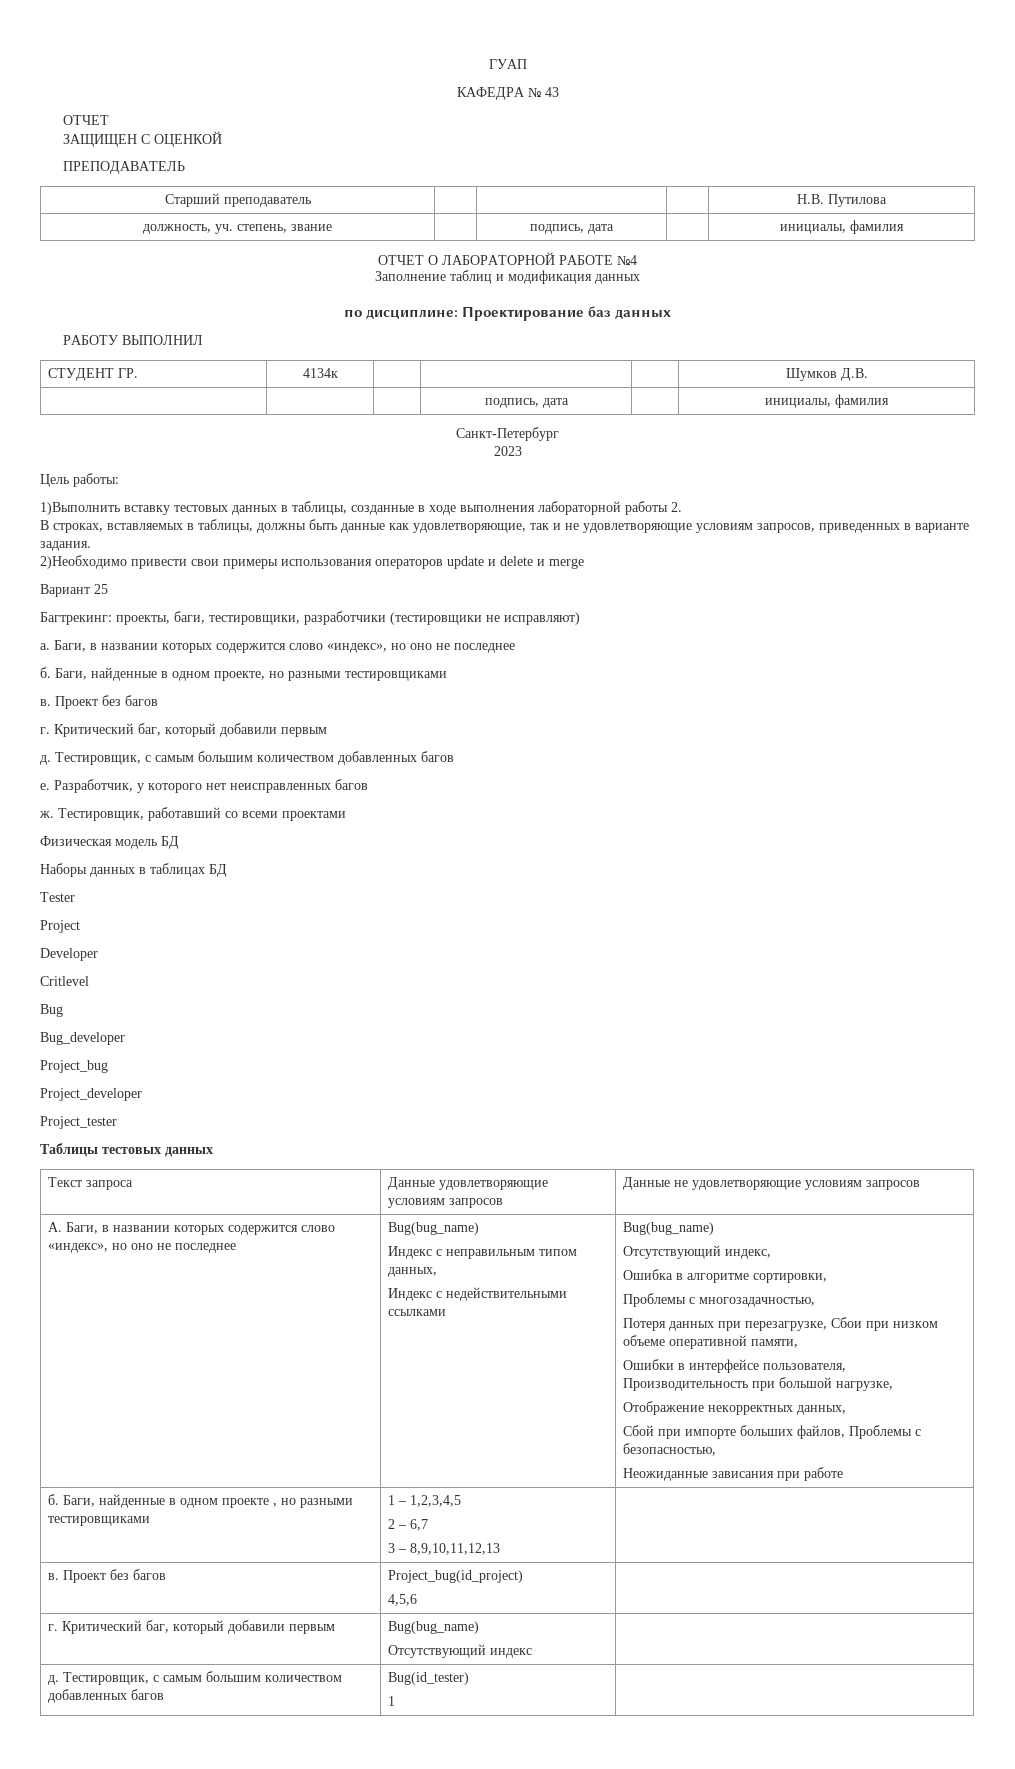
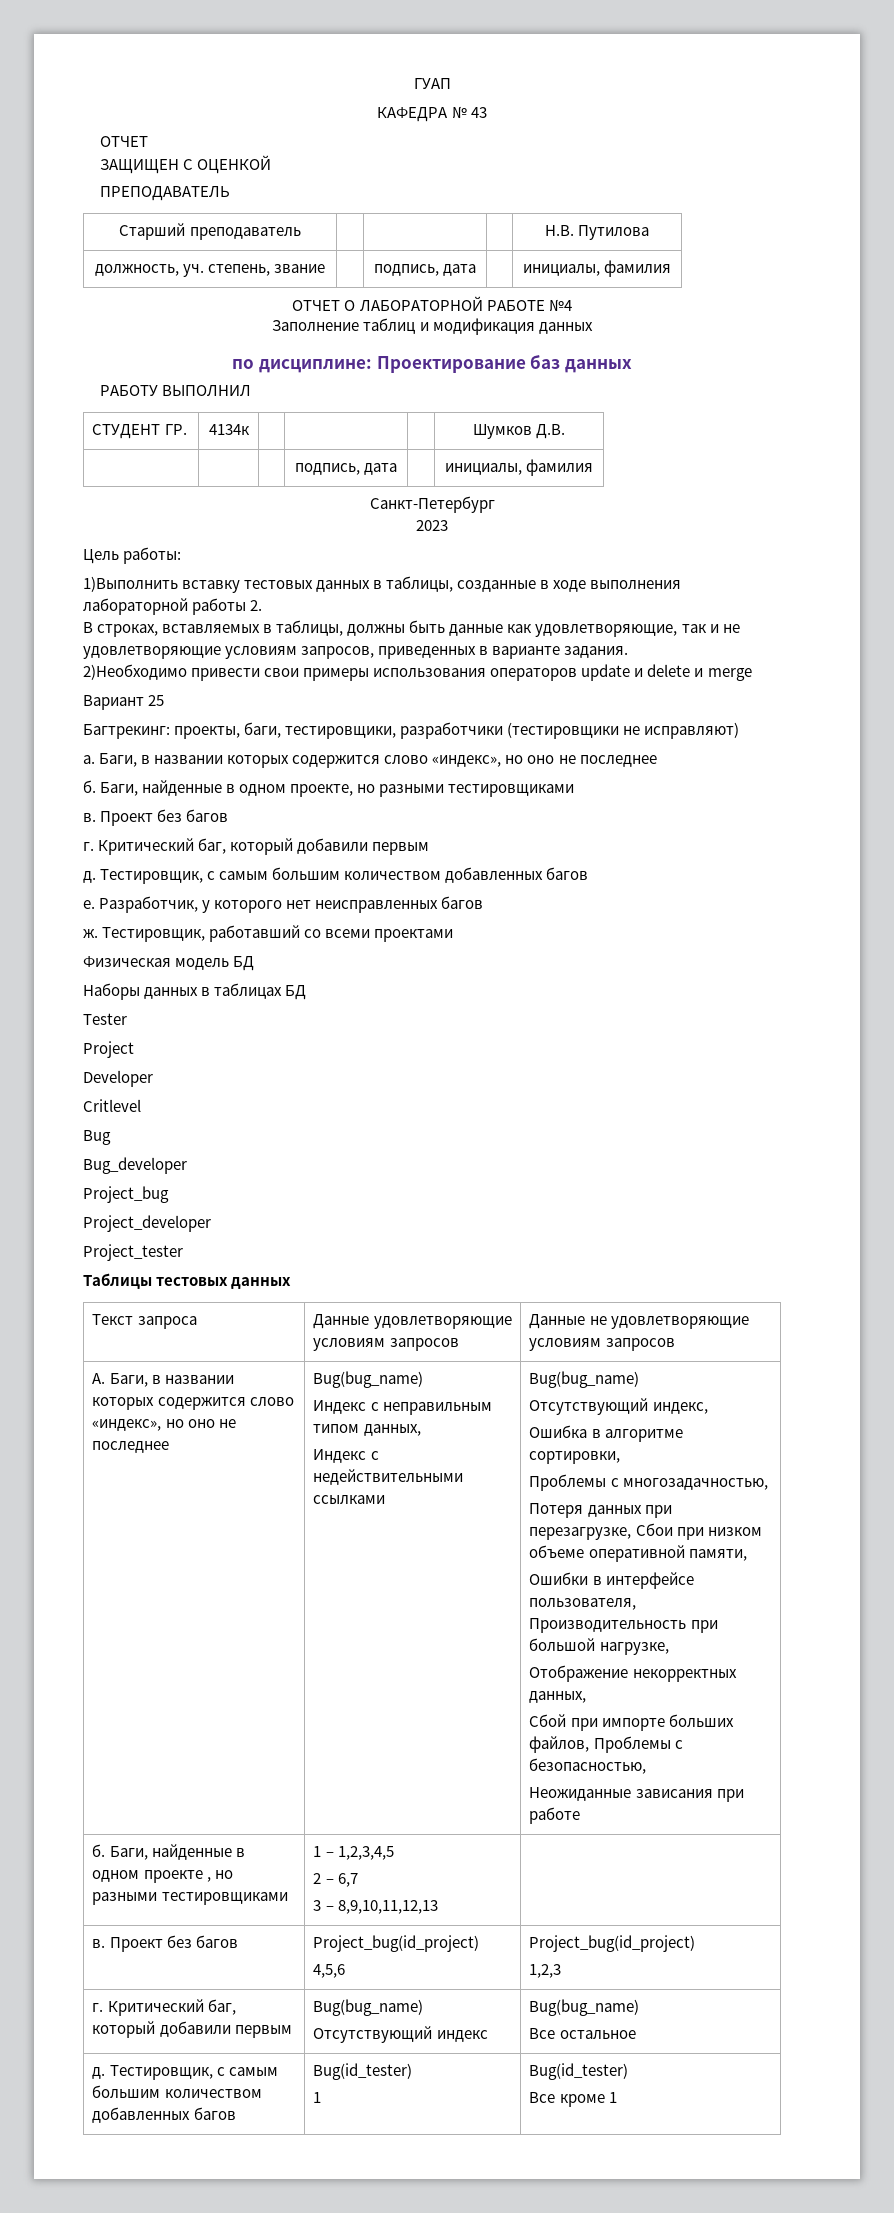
  в. Проект без багов | Project_bug(id_project)
- 4,5,6 |
+ 4,5,6 | Project_bug(id_project)
+ 1,2,3
  г. Критический баг, который добавили первым | Bug(bug_name)
- Отсутствующий индекс |
+ Отсутствующий индекс | Bug(bug_name)
+ Все остальное
  д. Тестировщик, с самым большим количеством добавленных багов | Bug(id_tester)
- 1 |
+ 1 | Bug(id_tester)
+ Все кроме 1

